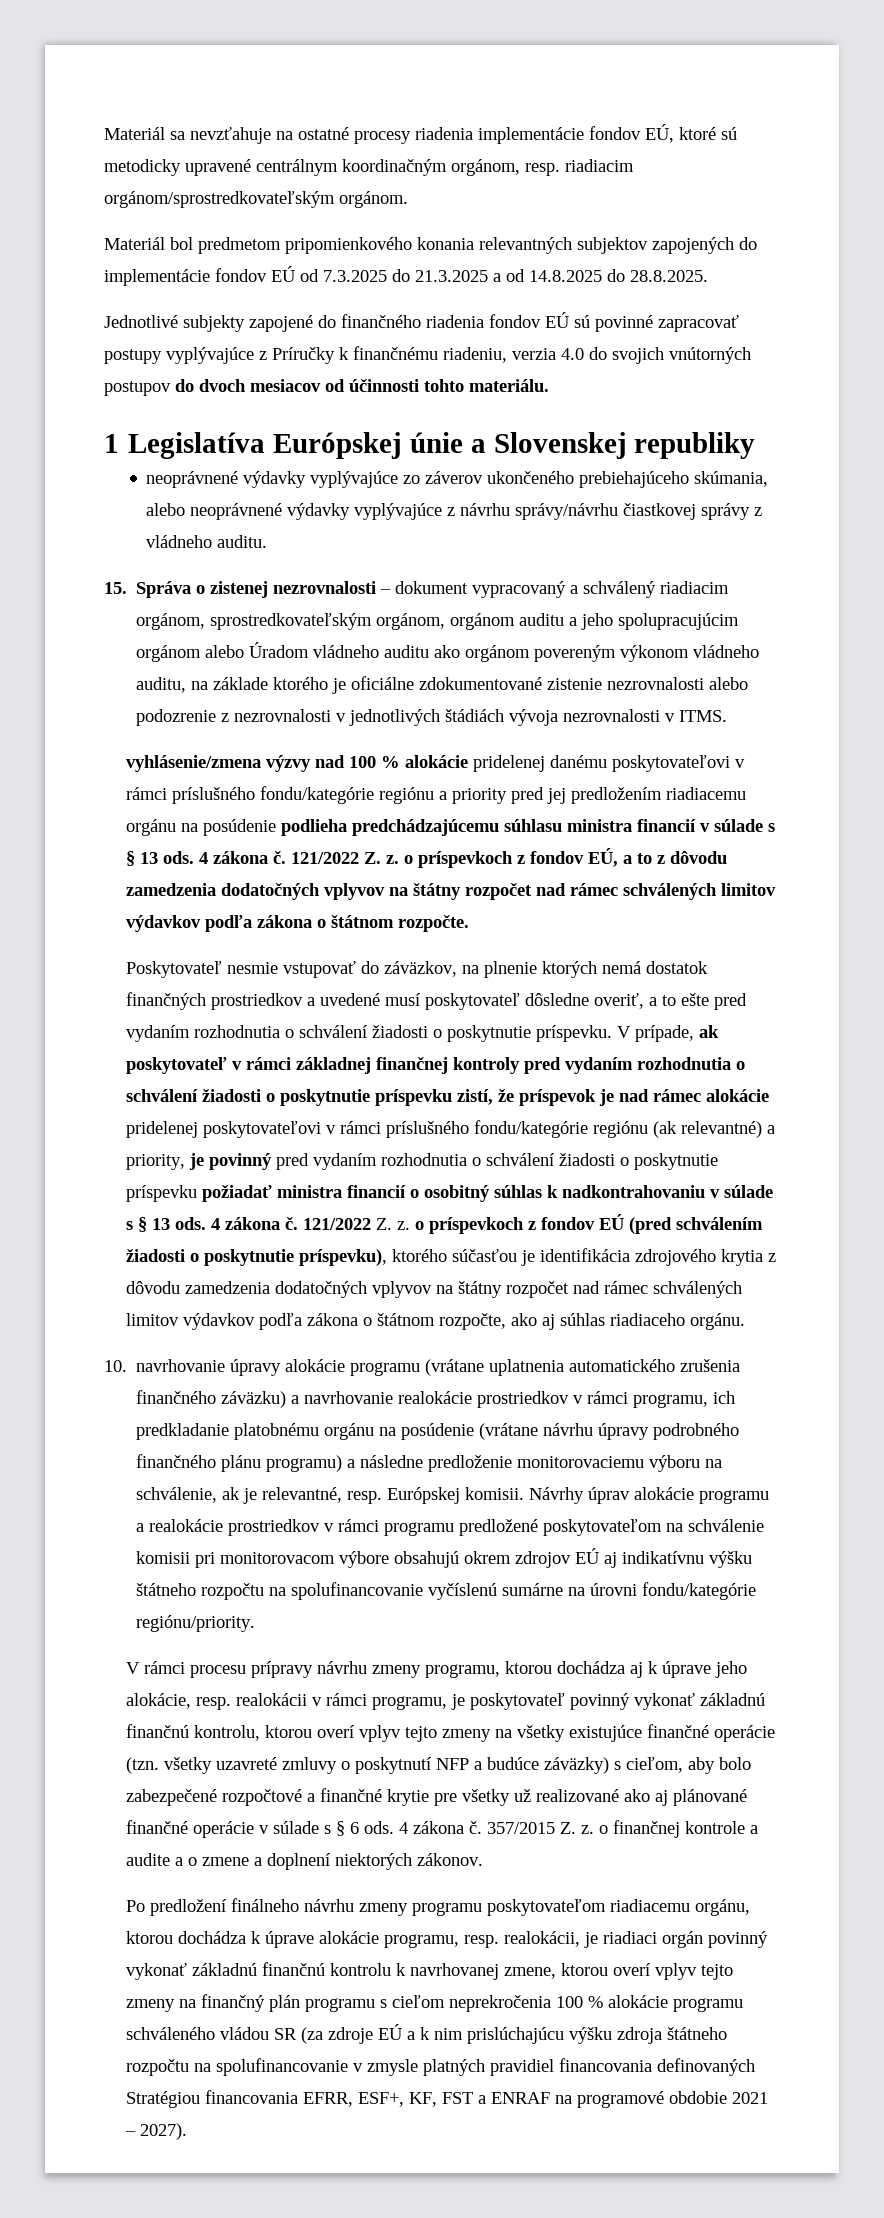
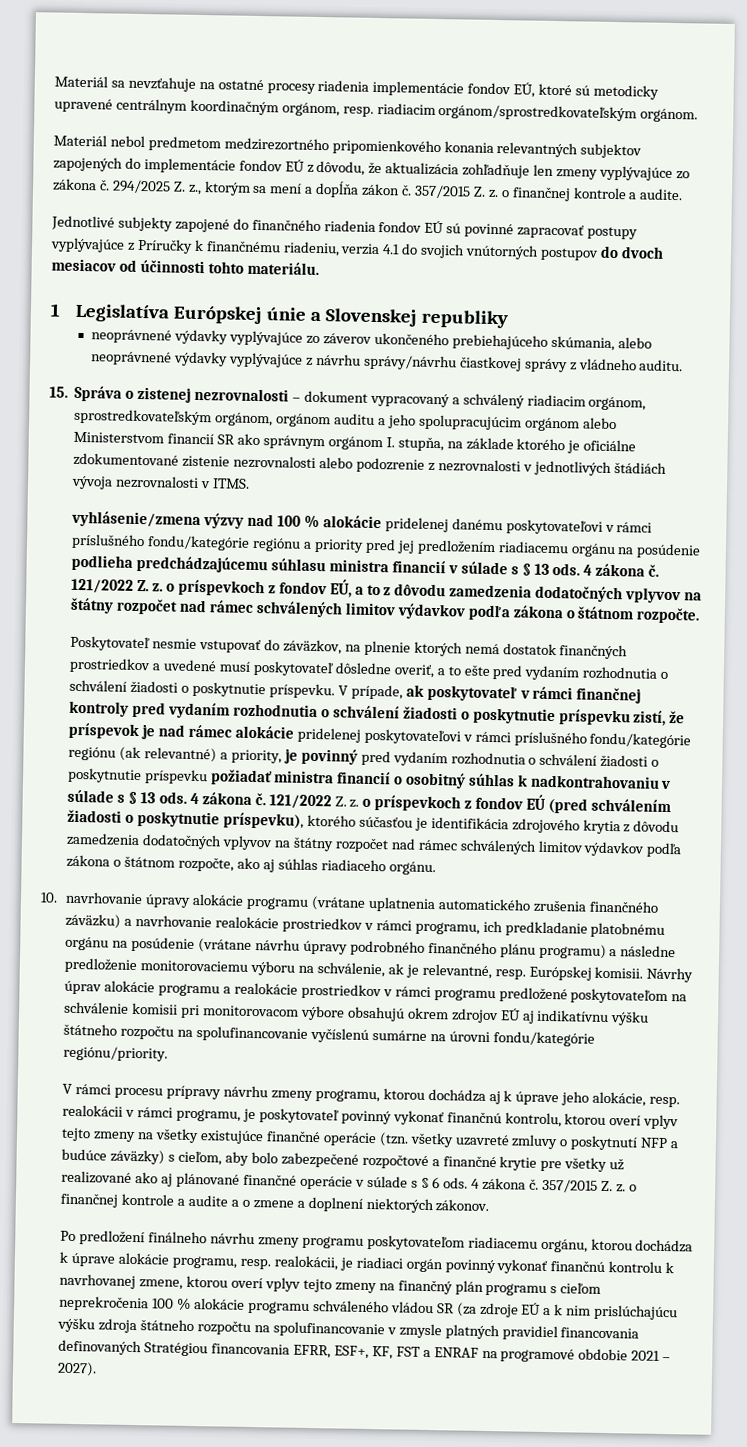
- Materiál bol predmetom pripomienkového konania relevantných subjektov zapojených do implementácie fondov EÚ od 7.3.2025 do 21.3.2025 a od 14.8.2025 do 28.8.2025.
+ Materiál nebol predmetom medzirezortného pripomienkového konania relevantných subjektov zapojených do implementácie fondov EÚ z dôvodu, že aktualizácia zohľadňuje len zmeny vyplývajúce zo zákona č. 294/2025 Z. z., ktorým sa mení a dopĺňa zákon č. 357/2015 Z. z. o finančnej kontrole a audite.
- Jednotlivé subjekty zapojené do finančného riadenia fondov EÚ sú povinné zapracovať postupy vyplývajúce z Príručky k finančnému riadeniu, verzia 4.0 do svojich vnútorných postupov do dvoch mesiacov od účinnosti tohto materiálu.
+ Jednotlivé subjekty zapojené do finančného riadenia fondov EÚ sú povinné zapracovať postupy vyplývajúce z Príručky k finančnému riadeniu, verzia 4.1 do svojich vnútorných postupov do dvoch mesiacov od účinnosti tohto materiálu.
- 15. Správa o zistenej nezrovnalosti – dokument vypracovaný a schválený riadiacim orgánom, sprostredkovateľským orgánom, orgánom auditu a jeho spolupracujúcim orgánom alebo Úradom vládneho auditu ako orgánom povereným výkonom vládneho auditu, na základe ktorého je oficiálne zdokumentované zistenie nezrovnalosti alebo podozrenie z nezrovnalosti v jednotlivých štádiách vývoja nezrovnalosti v ITMS.
+ 15. Správa o zistenej nezrovnalosti – dokument vypracovaný a schválený riadiacim orgánom, sprostredkovateľským orgánom, orgánom auditu a jeho spolupracujúcim orgánom alebo Ministerstvom financií SR ako správnym orgánom I. stupňa, na základe ktorého je oficiálne zdokumentované zistenie nezrovnalosti alebo podozrenie z nezrovnalosti v jednotlivých štádiách vývoja nezrovnalosti v ITMS.
- V prípade, ak poskytovateľ v rámci základnej finančnej kontroly pred vydaním rozhodnutia o schválení žiadosti o poskytnutie príspevku zistí, že príspevok je nad rámec alokácie pridelenej poskytovateľovi v rámci príslušného fondu/kategórie regiónu (ak relevantné) a priority, je povinný pred vydaním rozhodnutia o schválení žiadosti o poskytnutie príspevku požiadať ministra financií o osobitný súhlas k nadkontrahovaniu v súlade s § 13 ods.
+ V prípade, ak poskytovateľ v rámci finančnej kontroly pred vydaním rozhodnutia o schválení žiadosti o poskytnutie príspevku zistí, že príspevok je nad rámec alokácie pridelenej poskytovateľovi v rámci príslušného fondu/kategórie regiónu (ak relevantné) a priority, je povinný pred vydaním rozhodnutia o schválení žiadosti o poskytnutie príspevku požiadať ministra financií o osobitný súhlas k nadkontrahovaniu v súlade s § 13 ods.
- V rámci procesu prípravy návrhu zmeny programu, ktorou dochádza aj k úprave jeho alokácie, resp. realokácii v rámci programu, je poskytovateľ povinný vykonať základnú finančnú kontrolu, ktorou overí vplyv tejto zmeny na všetky existujúce finančné operácie (tzn. všetky uzavreté zmluvy o poskytnutí NFP a budúce záväzky) s cieľom, aby bolo zabezpečené rozpočtové a finančné krytie pre všetky už realizované ako aj plánované finančné operácie v súlade s § 6 ods.
+ V rámci procesu prípravy návrhu zmeny programu, ktorou dochádza aj k úprave jeho alokácie, resp. realokácii v rámci programu, je poskytovateľ povinný vykonať finančnú kontrolu, ktorou overí vplyv tejto zmeny na všetky existujúce finančné operácie (tzn. všetky uzavreté zmluvy o poskytnutí NFP a budúce záväzky) s cieľom, aby bolo zabezpečené rozpočtové a finančné krytie pre všetky už realizované ako aj plánované finančné operácie v súlade s § 6 ods.
- Po predložení finálneho návrhu zmeny programu poskytovateľom riadiacemu orgánu, ktorou dochádza k úprave alokácie programu, resp. realokácii, je riadiaci orgán povinný vykonať základnú finančnú kontrolu k navrhovanej zmene, ktorou overí vplyv tejto zmeny na finančný plán programu s cieľom neprekročenia 100 % alokácie programu schváleného vládou SR (za zdroje EÚ a k nim prislúchajúcu výšku zdroja štátneho rozpočtu na spolufinancovanie v zmysle platných pravidiel financovania definovaných Stratégiou financovania EFRR, ESF+, KF, FST a ENRAF na programové obdobie 2021 – 2027).
+ Po predložení finálneho návrhu zmeny programu poskytovateľom riadiacemu orgánu, ktorou dochádza k úprave alokácie programu, resp. realokácii, je riadiaci orgán povinný vykonať finančnú kontrolu k navrhovanej zmene, ktorou overí vplyv tejto zmeny na finančný plán programu s cieľom neprekročenia 100 % alokácie programu schváleného vládou SR (za zdroje EÚ a k nim prislúchajúcu výšku zdroja štátneho rozpočtu na spolufinancovanie v zmysle platných pravidiel financovania definovaných Stratégiou financovania EFRR, ESF+, KF, FST a ENRAF na programové obdobie 2021 – 2027).

